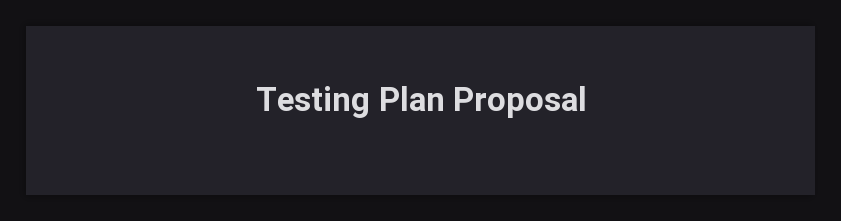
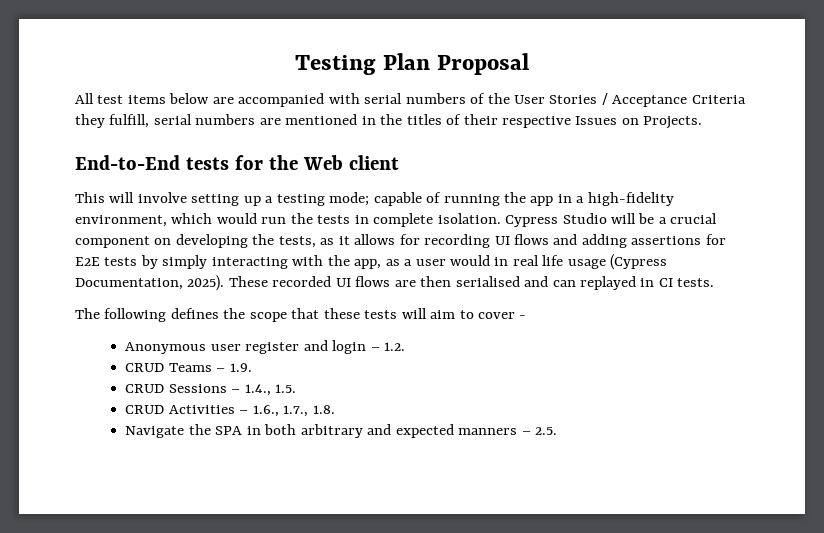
+ All test items below are accompanied with serial numbers of the User Stories / Acceptance Criteria they fulfill, serial numbers are mentioned in the titles of their respective Issues on Projects.
+ End-to-End tests for the Web client
+ This will involve setting up a testing mode; capable of running the app in a high-fidelity environment, which would run the tests in complete isolation. Cypress Studio will be a crucial component on developing the tests, as it allows for recording UI flows and adding assertions for E2E tests by simply interacting with the app, as a user would in real life usage (Cypress Documentation, 2025). These recorded UI flows are then serialised and can replayed in CI tests.
+ The following defines the scope that these tests will aim to cover -
+ Anonymous user register and login – 1.2.
+ CRUD Teams – 1.9.
+ CRUD Sessions – 1.4., 1.5.
+ CRUD Activities – 1.6., 1.7., 1.8.
+ Navigate the SPA in both arbitrary and expected manners – 2.5.

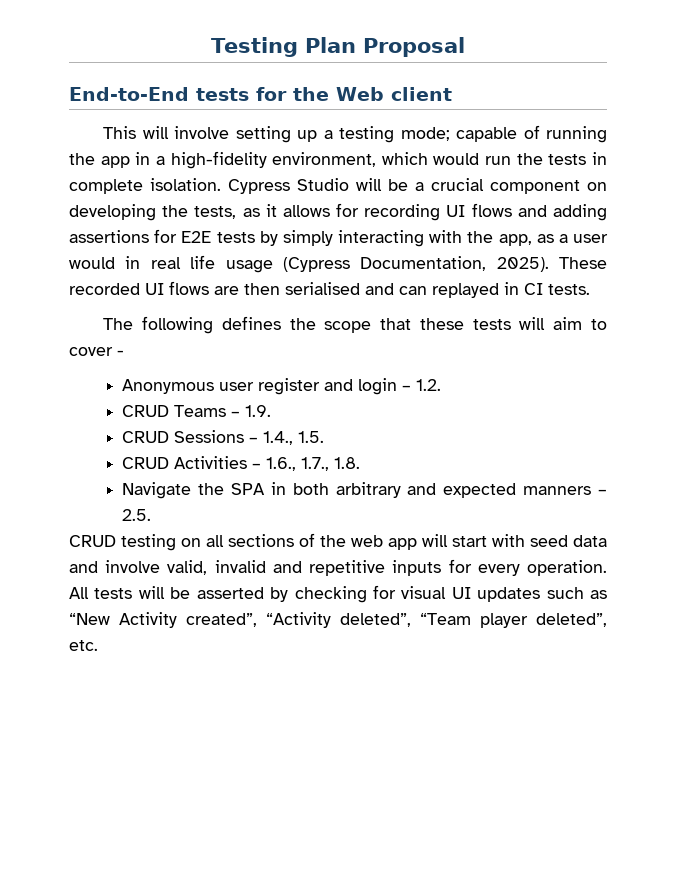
- All test items below are accompanied with serial numbers of the User Stories / Acceptance Criteria they fulfill, serial numbers are mentioned in the titles of their respective Issues on Projects.
+ CRUD testing on all sections of the web app will start with seed data and involve valid, invalid and repetitive inputs for every operation. All tests will be asserted by checking for visual UI updates such as “New Activity created”, “Activity deleted”, “Team player deleted”, etc.

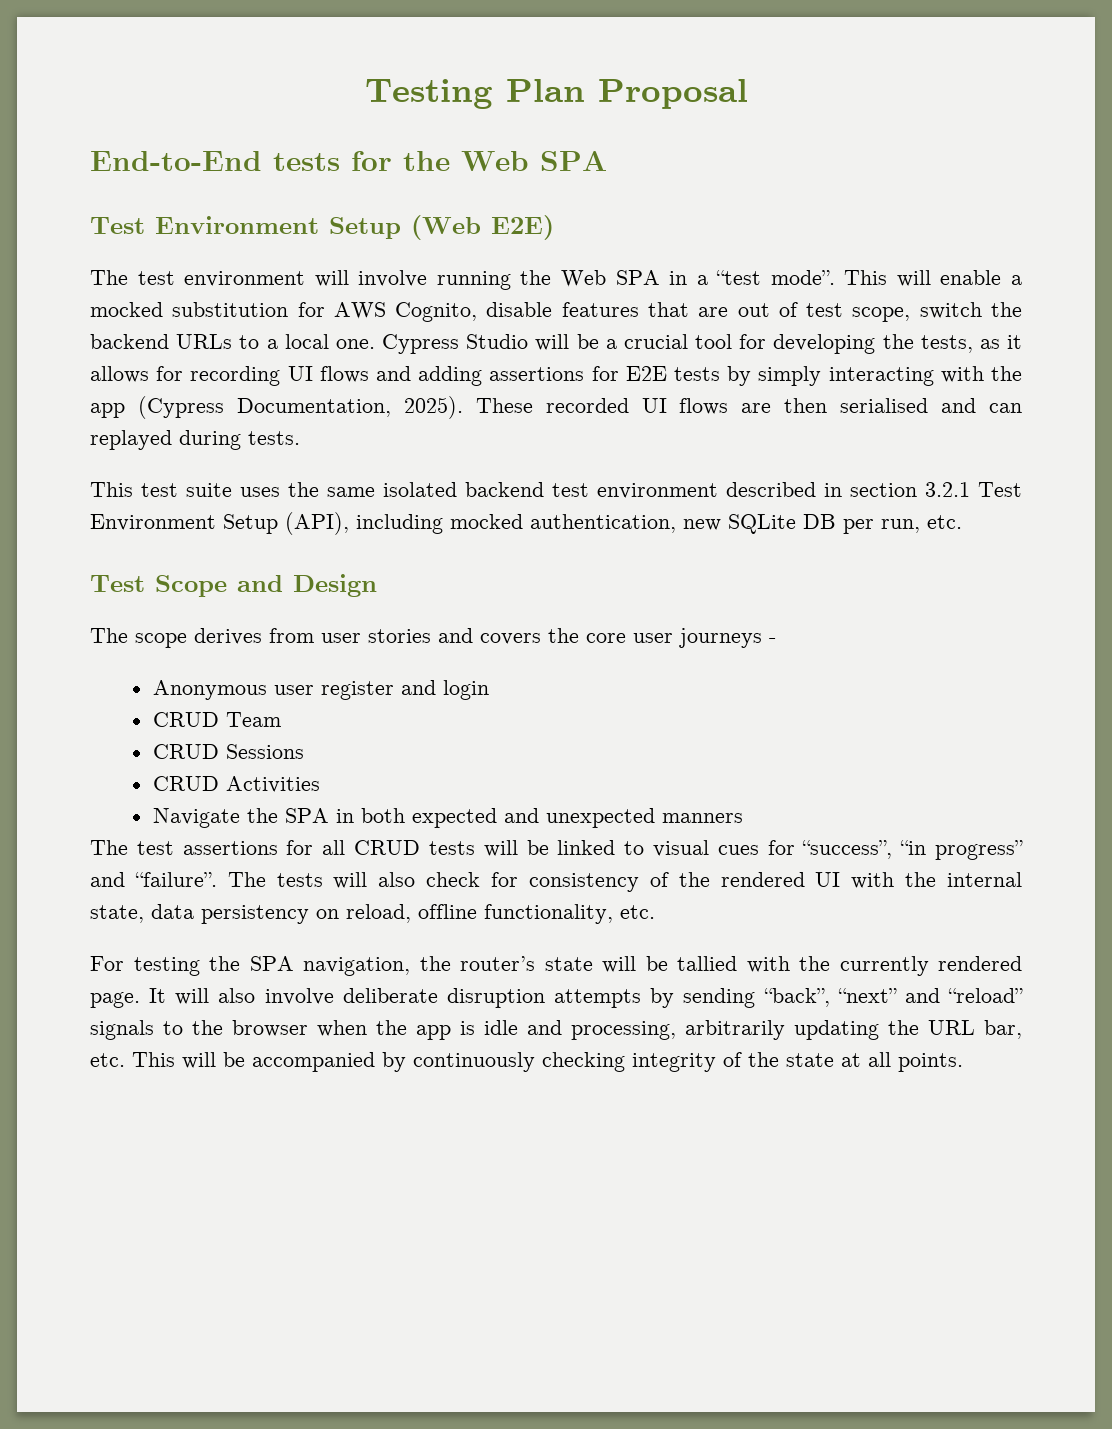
- End-to-End tests for the Web client
- This will involve setting up a testing mode; capable of running the app in a high-fidelity environment, which would run the tests in complete isolation.
+ End-to-End tests for the Web SPA
+ Test Environment Setup (Web E2E)
+ The test environment will involve running the Web SPA in a “test mode”. This will enable a mocked substitution for AWS Cognito, disable features that are out of test scope, switch the backend URLs to a local one.
- Cypress Studio will be a crucial component on developing the tests, as it allows for recording UI flows and adding assertions for E2E tests by simply interacting with the app, as a user would in real life usage (Cypress Documentation, 2025).
+ Cypress Studio will be a crucial tool for developing the tests, as it allows for recording UI flows and adding assertions for E2E tests by simply interacting with the app (Cypress Documentation, 2025).
- These recorded UI flows are then serialised and can replayed in CI tests.
+ These recorded UI flows are then serialised and can replayed during tests.
- The following defines the scope that these tests will aim to cover -
+ This test suite uses the same isolated backend test environment described in section 3.2.1 Test Environment Setup (API), including mocked authentication, new SQLite DB per run, etc.
+ Test Scope and Design
+ The scope derives from user stories and covers the core user journeys -
- Anonymous user register and login – 1.2.
- CRUD Teams – 1.9.
+ Anonymous user register and login
+ CRUD Team
- CRUD Sessions – 1.4., 1.5.
+ CRUD Sessions
- CRUD Activities – 1.6., 1.7., 1.8.
+ CRUD Activities
- Navigate the SPA in both arbitrary and expected manners – 2.5.
- CRUD testing on all sections of the web app will start with seed data and involve valid, invalid and repetitive inputs for every operation. All tests will be asserted by checking for visual UI updates such as “New Activity created”, “Activity deleted”, “Team player deleted”, etc.
+ Navigate the SPA in both expected and unexpected manners
+ The test assertions for all CRUD tests will be linked to visual cues for “success”, “in progress” and “failure”. The tests will also check for consistency of the rendered UI with the internal state, data persistency on reload, offline functionality, etc.
+ For testing the SPA navigation, the router’s state will be tallied with the currently rendered page. It will also involve deliberate disruption attempts by sending “back”, “next” and “reload” signals to the browser when the app is idle and processing, arbitrarily updating the URL bar, etc. This will be accompanied by continuously checking integrity of the state at all points.

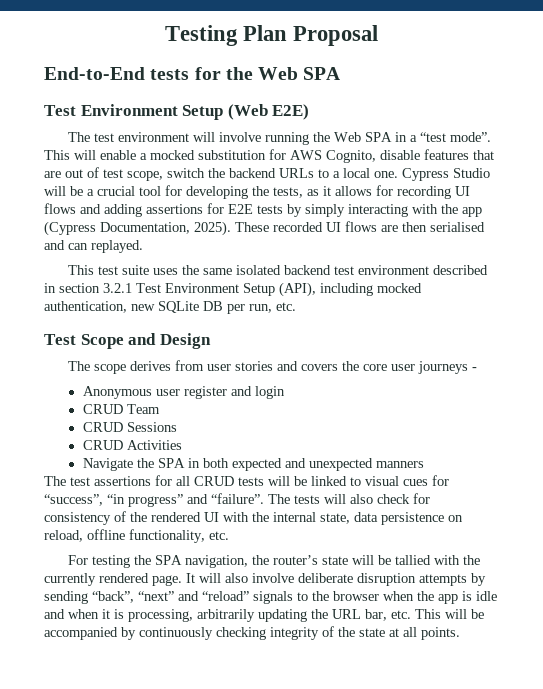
- These recorded UI flows are then serialised and can replayed during tests.
+ These recorded UI flows are then serialised and can replayed.
- The tests will also check for consistency of the rendered UI with the internal state, data persistency on reload, offline functionality, etc.
+ The tests will also check for consistency of the rendered UI with the internal state, data persistence on reload, offline functionality, etc.
- It will also involve deliberate disruption attempts by sending “back”, “next” and “reload” signals to the browser when the app is idle and processing, arbitrarily updating the URL bar, etc. This will be accompanied by continuously checking integrity of the state at all points.
+ It will also involve deliberate disruption attempts by sending “back”, “next” and “reload” signals to the browser when the app is idle and when it is processing, arbitrarily updating the URL bar, etc. This will be accompanied by continuously checking integrity of the state at all points.

